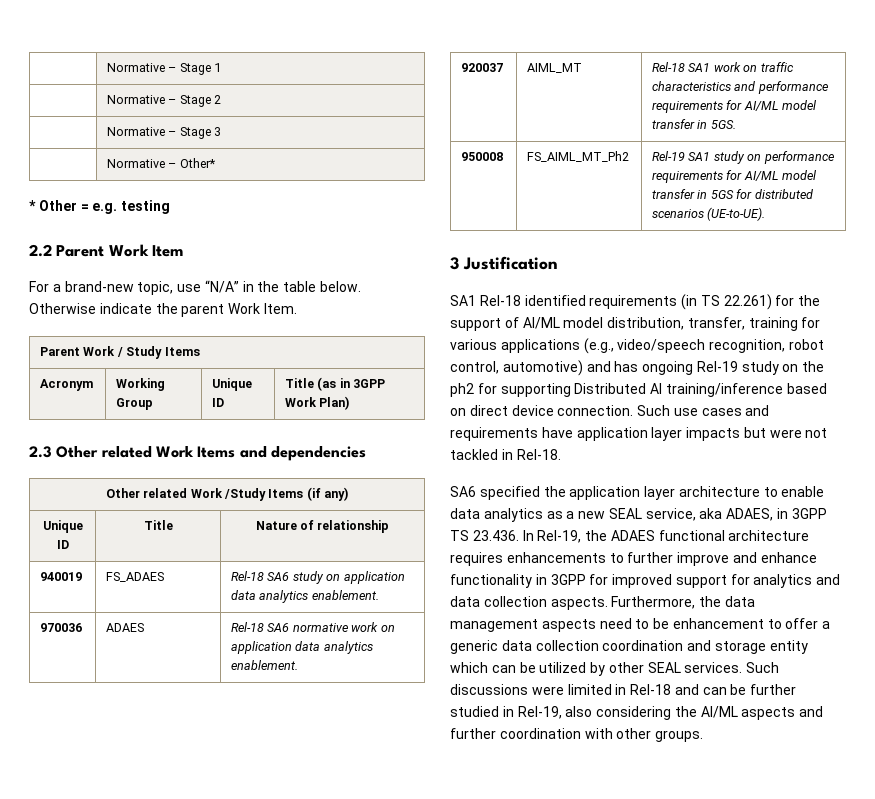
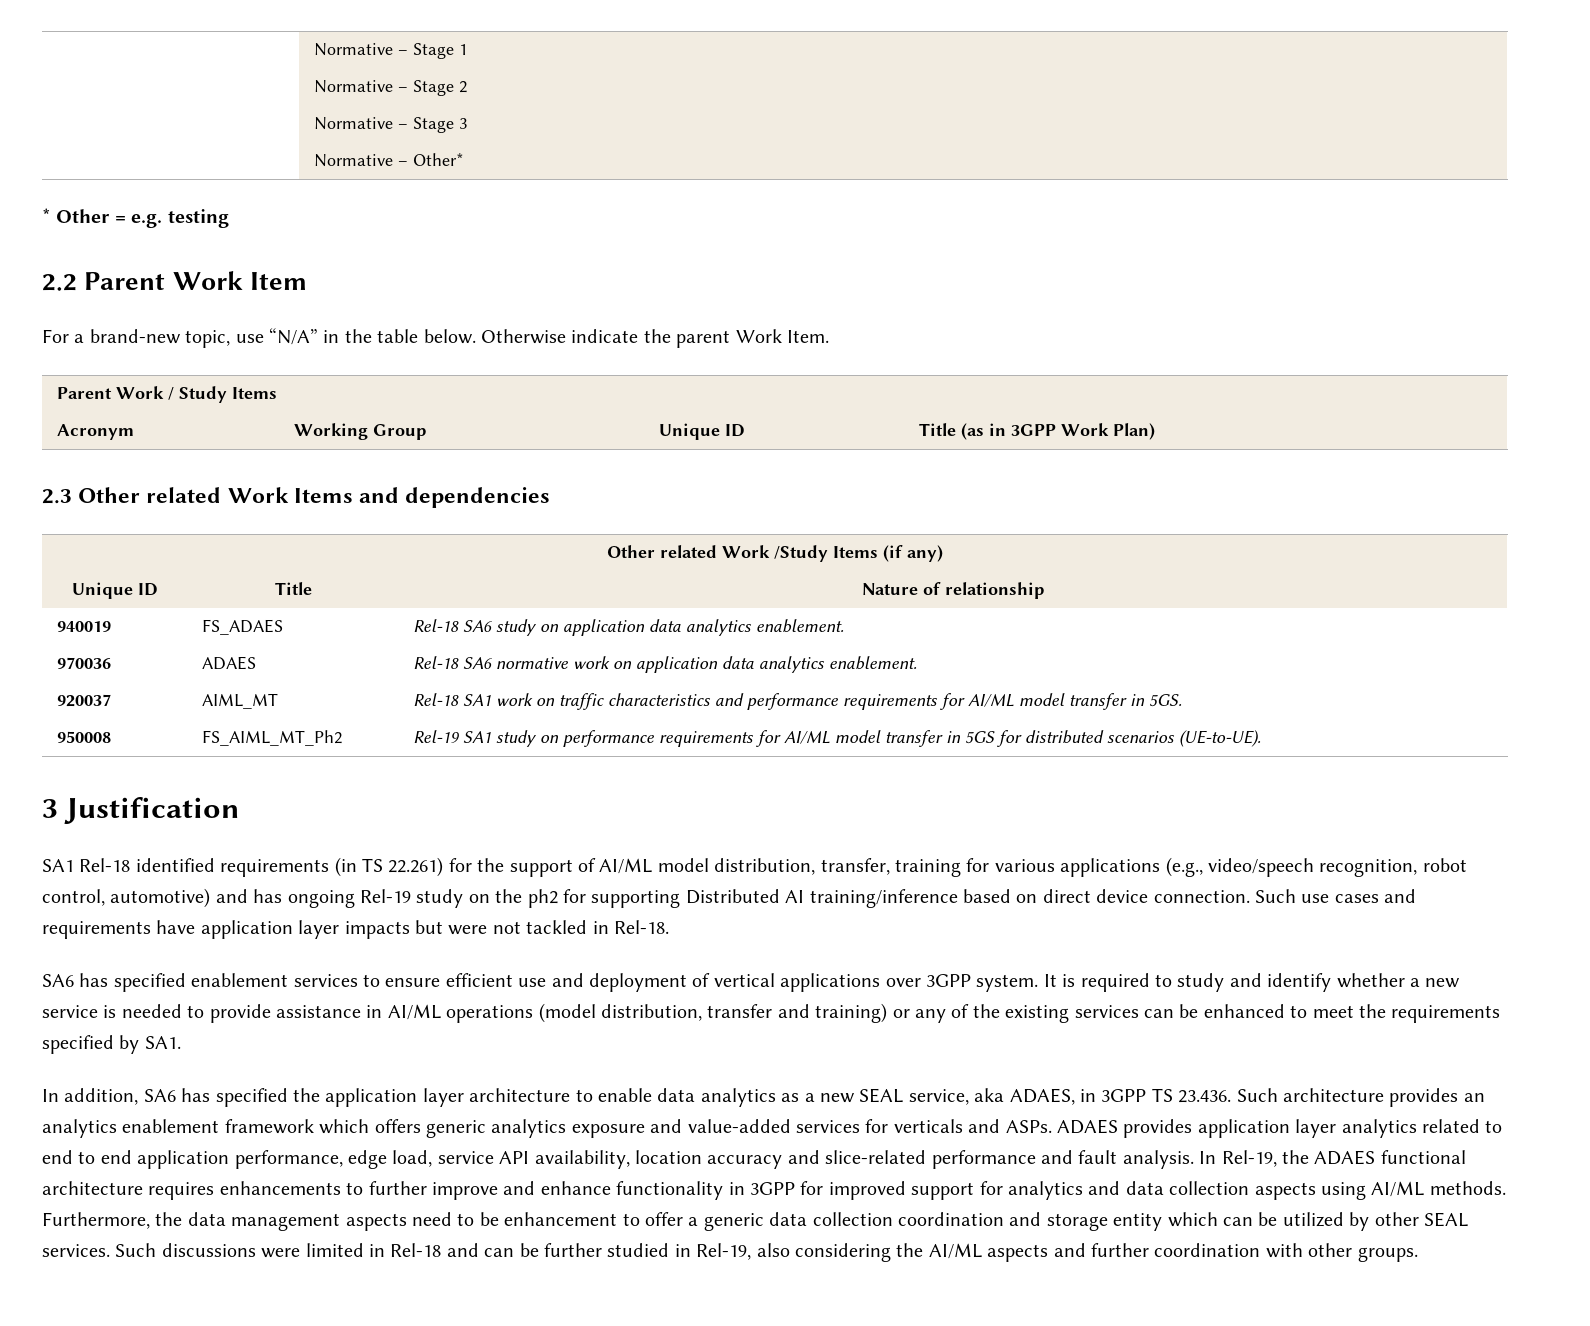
- SA6 specified the application layer architecture to enable data analytics as a new SEAL service, aka ADAES, in 3GPP TS 23.436. In Rel-19, the ADAES functional architecture requires enhancements to further improve and enhance functionality in 3GPP for improved support for analytics and data collection aspects.
+ SA6 has specified enablement services to ensure efficient use and deployment of vertical applications over 3GPP system. It is required to study and identify whether a new service is needed to provide assistance in AI/ML operations (model distribution, transfer and training) or any of the existing services can be enhanced to meet the requirements specified by SA1.
+ In addition, SA6 has specified the application layer architecture to enable data analytics as a new SEAL service, aka ADAES, in 3GPP TS 23.436. Such architecture provides an analytics enablement framework which offers generic analytics exposure and value-added services for verticals and ASPs. ADAES provides application layer analytics related to end to end application performance, edge load, service API availability, location accuracy and slice-related performance and fault analysis. In Rel-19, the ADAES functional architecture requires enhancements to further improve and enhance functionality in 3GPP for improved support for analytics and data collection aspects using AI/ML methods.

